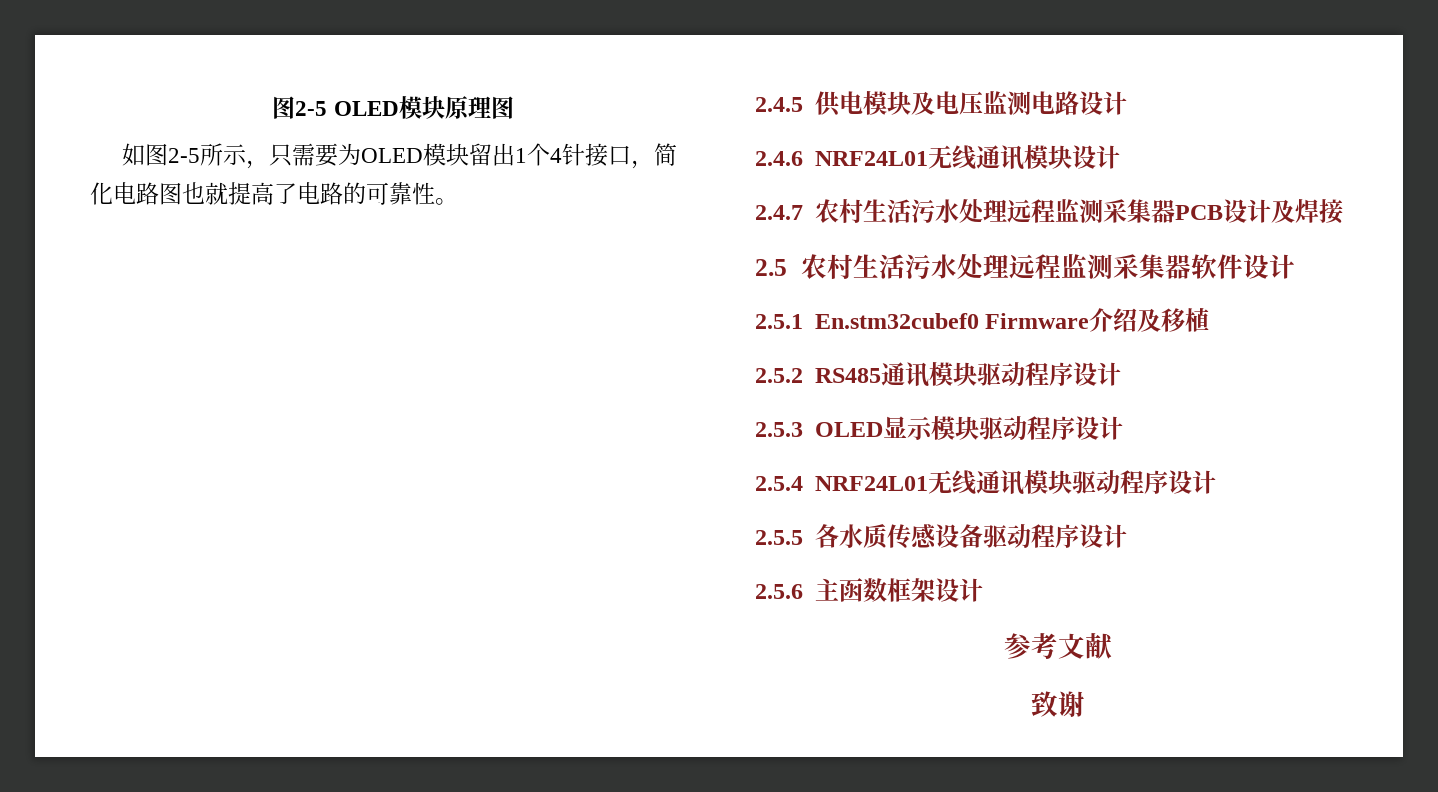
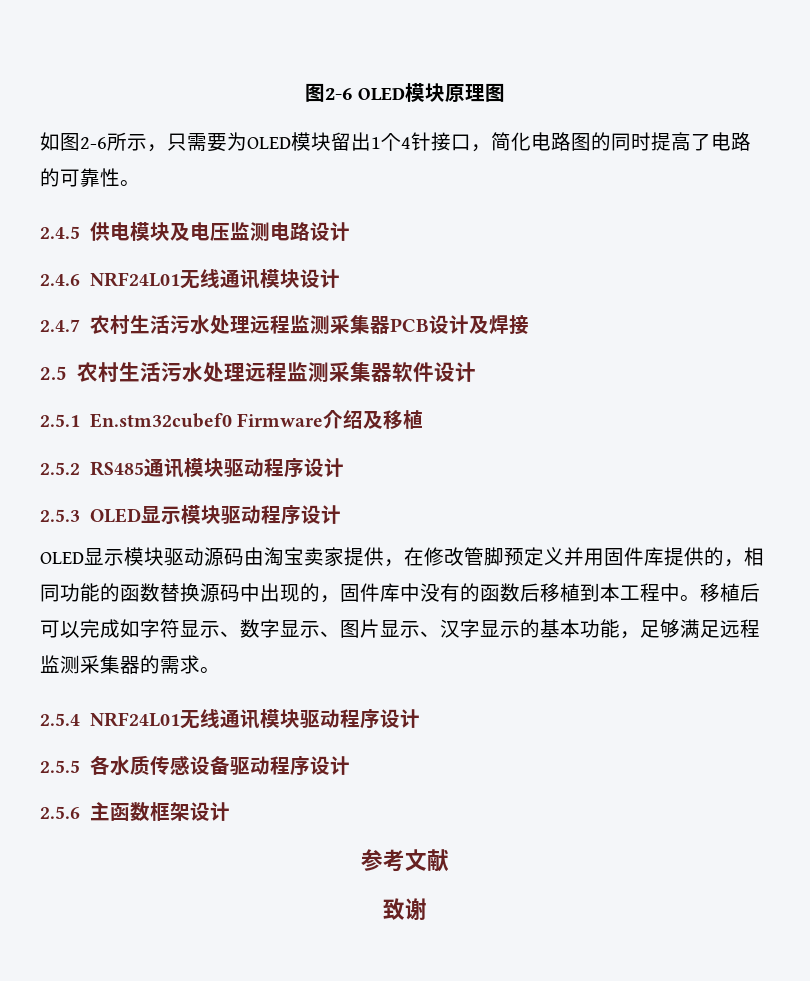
- 图2-5 OLED模块原理图
+ 图2-6 OLED模块原理图
- 如图2-5所示，只需要为OLED模块留出1个4针接口，简化电路图也就提高了电路的可靠性。
+ 如图2-6所示，只需要为OLED模块留出1个4针接口，简化电路图的同时提高了电路的可靠性。
+ OLED显示模块驱动源码由淘宝卖家提供，在修改管脚预定义并用固件库提供的，相同功能的函数替换源码中出现的，固件库中没有的函数后移植到本工程中。移植后可以完成如字符显示、数字显示、图片显示、汉字显示的基本功能，足够满足远程监测采集器的需求。

